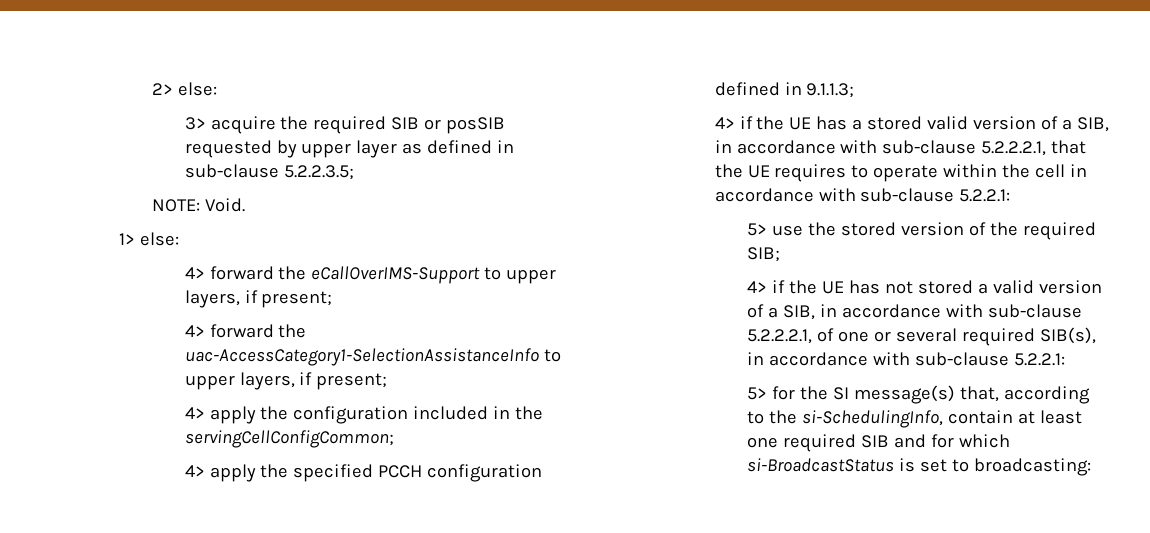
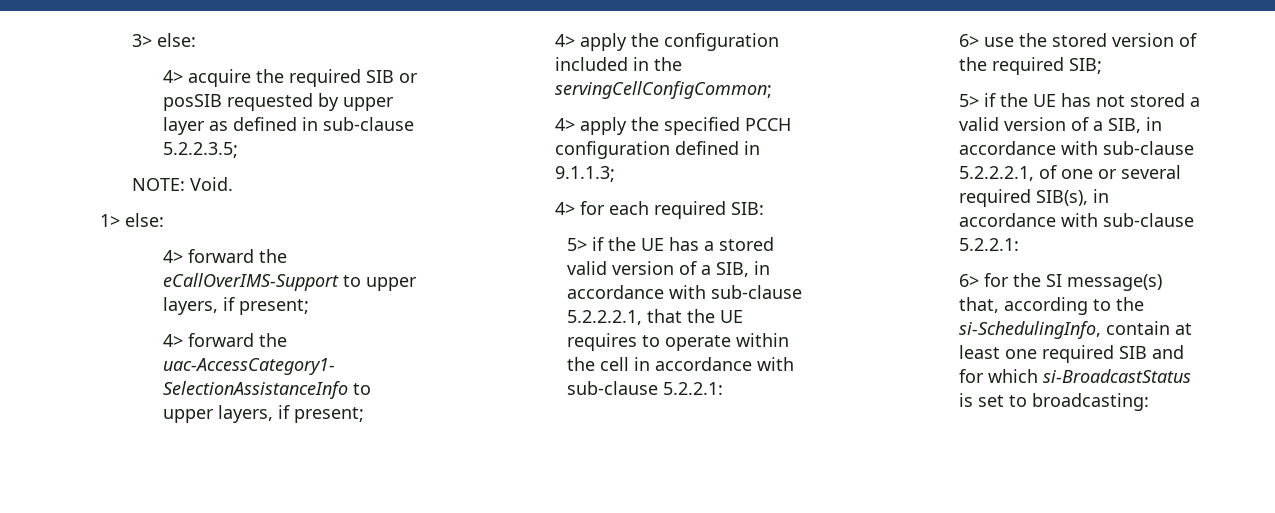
- 2> else:
- 3> acquire the required SIB or posSIB requested by upper layer as defined in sub-clause 5.2.2.3.5;
+ 3> else:
+ 4> acquire the required SIB or posSIB requested by upper layer as defined in sub-clause 5.2.2.3.5;
- 4> if the UE has a stored valid version of a SIB, in accordance with sub-clause 5.2.2.2.1, that the UE requires to operate within the cell in accordance with sub-clause 5.2.2.1:
+ 4> for each required SIB:
+ 5> if the UE has a stored valid version of a SIB, in accordance with sub-clause 5.2.2.2.1, that the UE requires to operate within the cell in accordance with sub-clause 5.2.2.1:
- 5> use the stored version of the required SIB;
+ 6> use the stored version of the required SIB;
- 4> if the UE has not stored a valid version of a SIB, in accordance with sub-clause 5.2.2.2.1, of one or several required SIB(s), in accordance with sub-clause 5.2.2.1:
+ 5> if the UE has not stored a valid version of a SIB, in accordance with sub-clause 5.2.2.2.1, of one or several required SIB(s), in accordance with sub-clause 5.2.2.1:
- 5> for the SI message(s) that, according to the si-SchedulingInfo, contain at least one required SIB and for which si-BroadcastStatus is set to broadcasting:
+ 6> for the SI message(s) that, according to the si-SchedulingInfo, contain at least one required SIB and for which si-BroadcastStatus is set to broadcasting:

